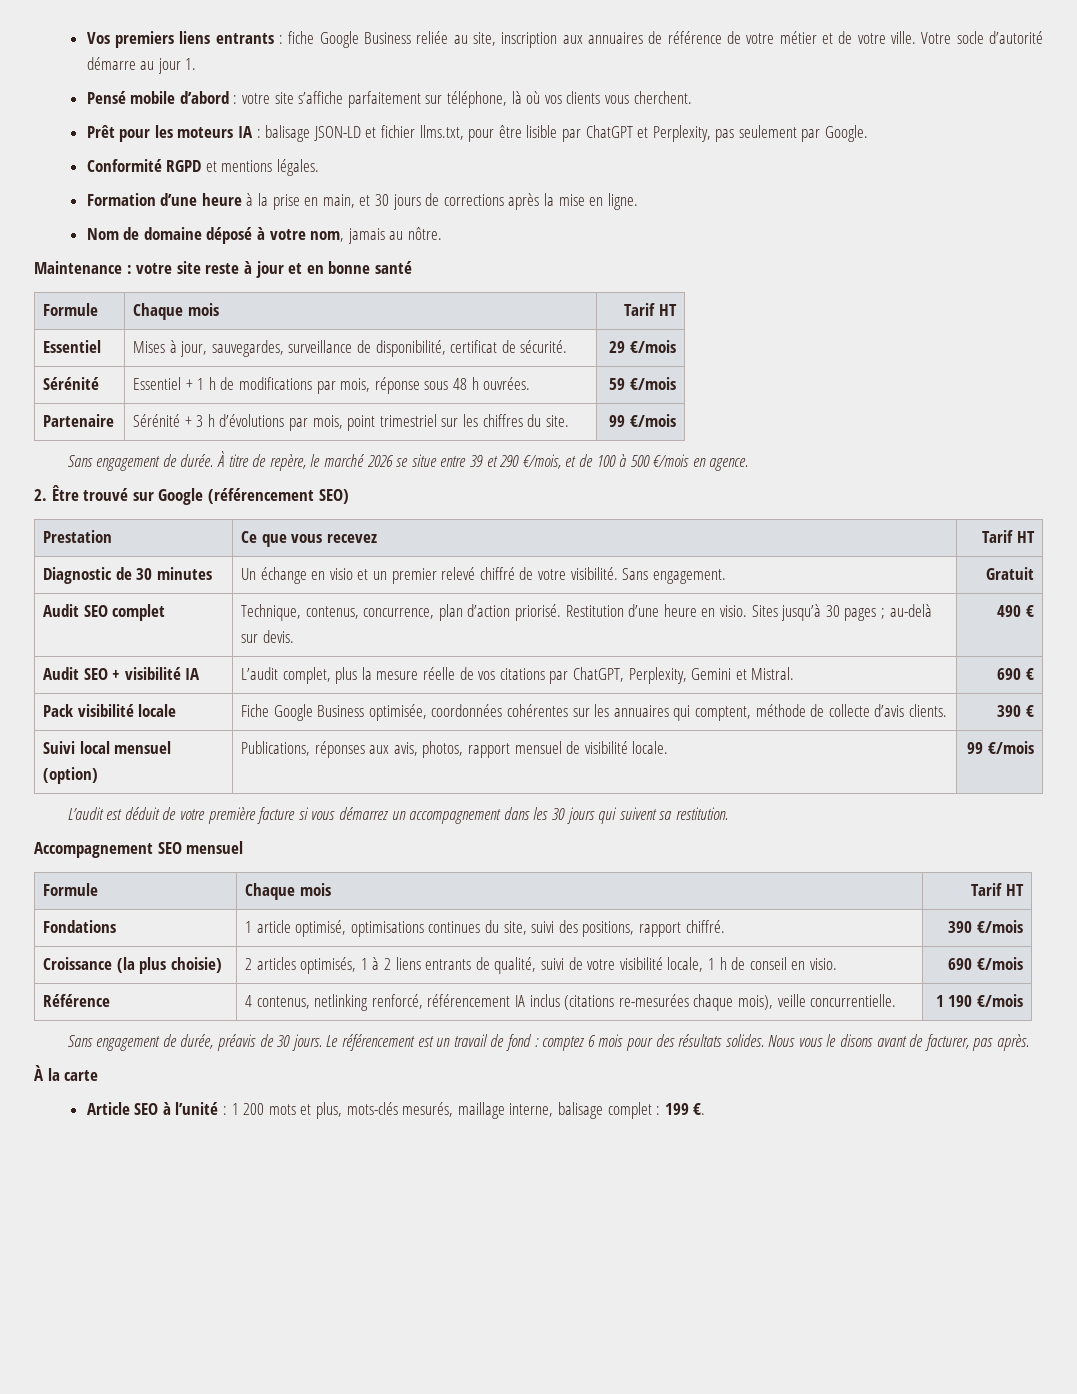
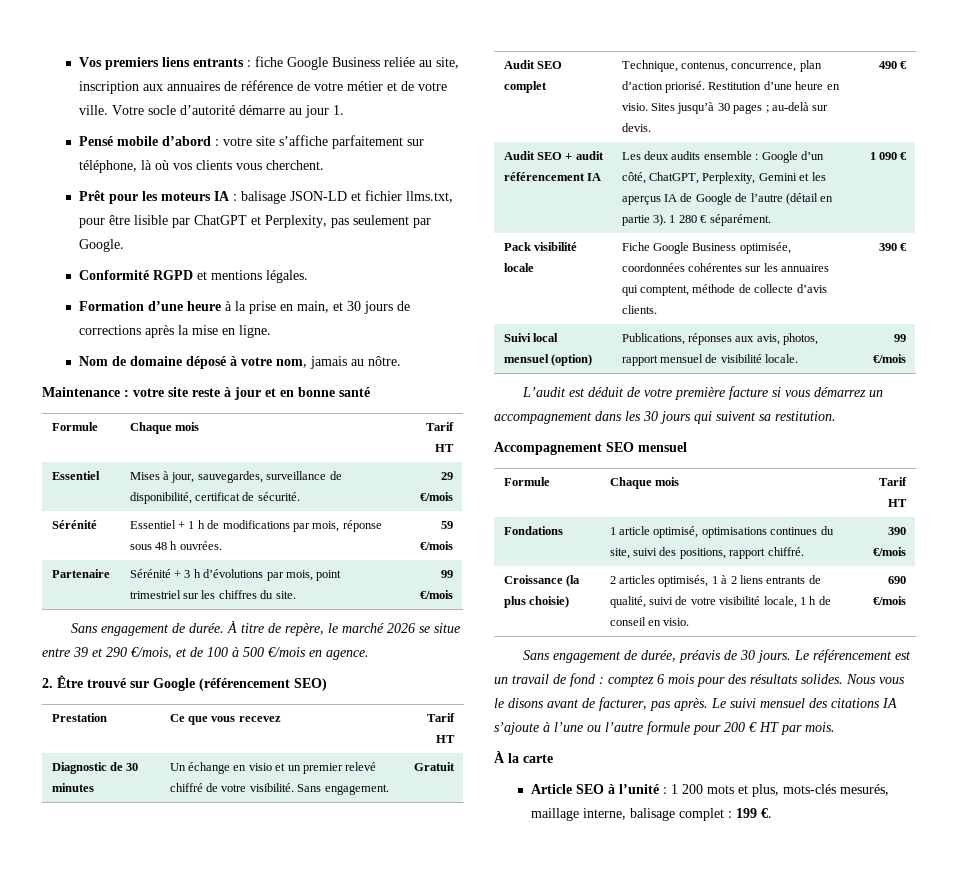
- Audit SEO + visibilité IA | L’audit complet, plus la mesure réelle de vos citations par ChatGPT, Perplexity, Gemini et Mistral. | 690 €
+ Audit SEO + audit référencement IA | Les deux audits ensemble : Google d’un côté, ChatGPT, Perplexity, Gemini et les aperçus IA de Google de l’autre (détail en partie 3). 1 280 € séparément. | 1 090 €
- Référence | 4 contenus, netlinking renforcé, référencement IA inclus (citations re-mesurées chaque mois), veille concurrentielle. | 1 190 €/mois
+ Le suivi mensuel des citations IA s’ajoute à l’une ou l’autre formule pour 200 € HT par mois.

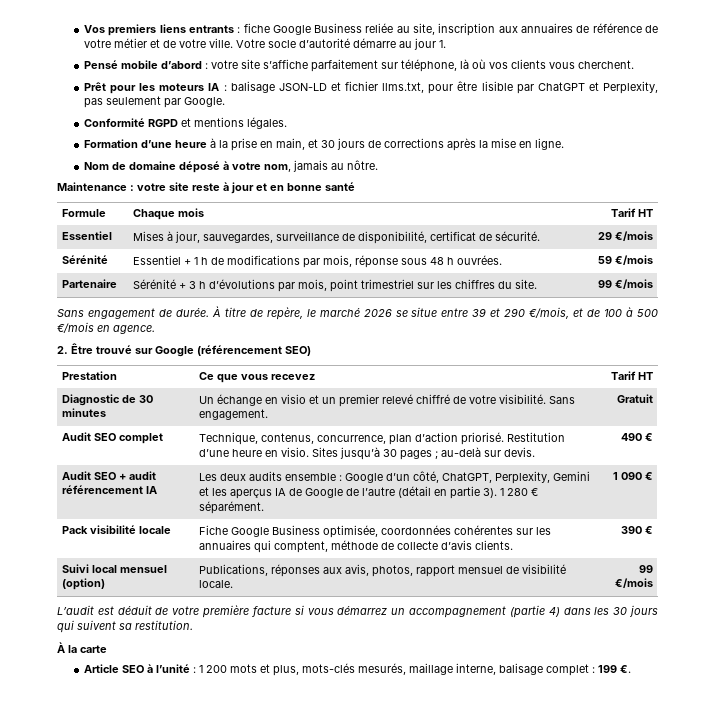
- L’audit est déduit de votre première facture si vous démarrez un accompagnement dans les 30 jours qui suivent sa restitution.
+ L’audit est déduit de votre première facture si vous démarrez un accompagnement (partie 4) dans les 30 jours qui suivent sa restitution.
- Accompagnement SEO mensuel
- Formule | Chaque mois | Tarif HT
- Fondations | 1 article optimisé, optimisations continues du site, suivi des positions, rapport chiffré. | 390 €/mois
- Croissance (la plus choisie) | 2 articles optimisés, 1 à 2 liens entrants de qualité, suivi de votre visibilité locale, 1 h de conseil en visio. | 690 €/mois
- Sans engagement de durée, préavis de 30 jours. Le référencement est un travail de fond : comptez 6 mois pour des résultats solides. Nous vous le disons avant de facturer, pas après. Le suivi mensuel des citations IA s’ajoute à l’une ou l’autre formule pour 200 € HT par mois.

